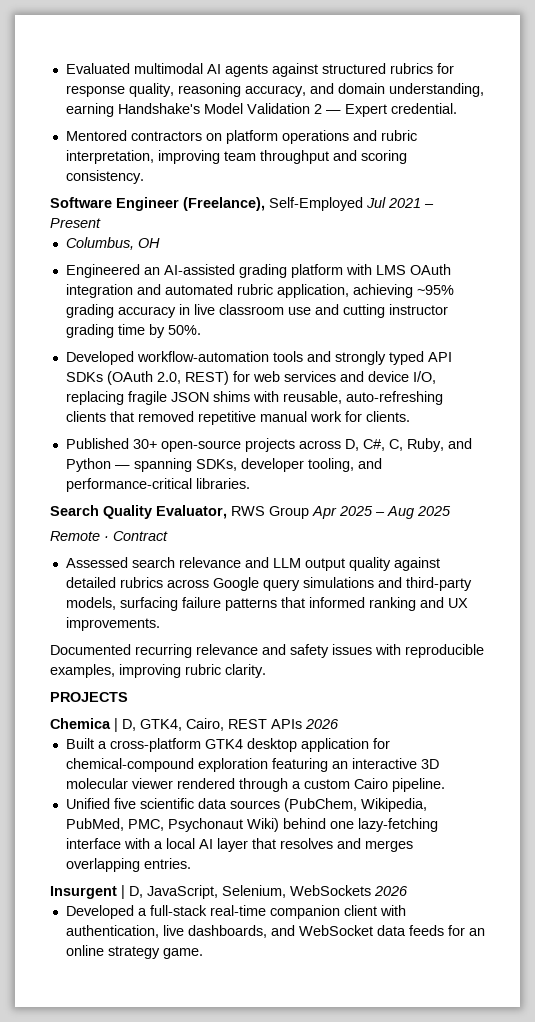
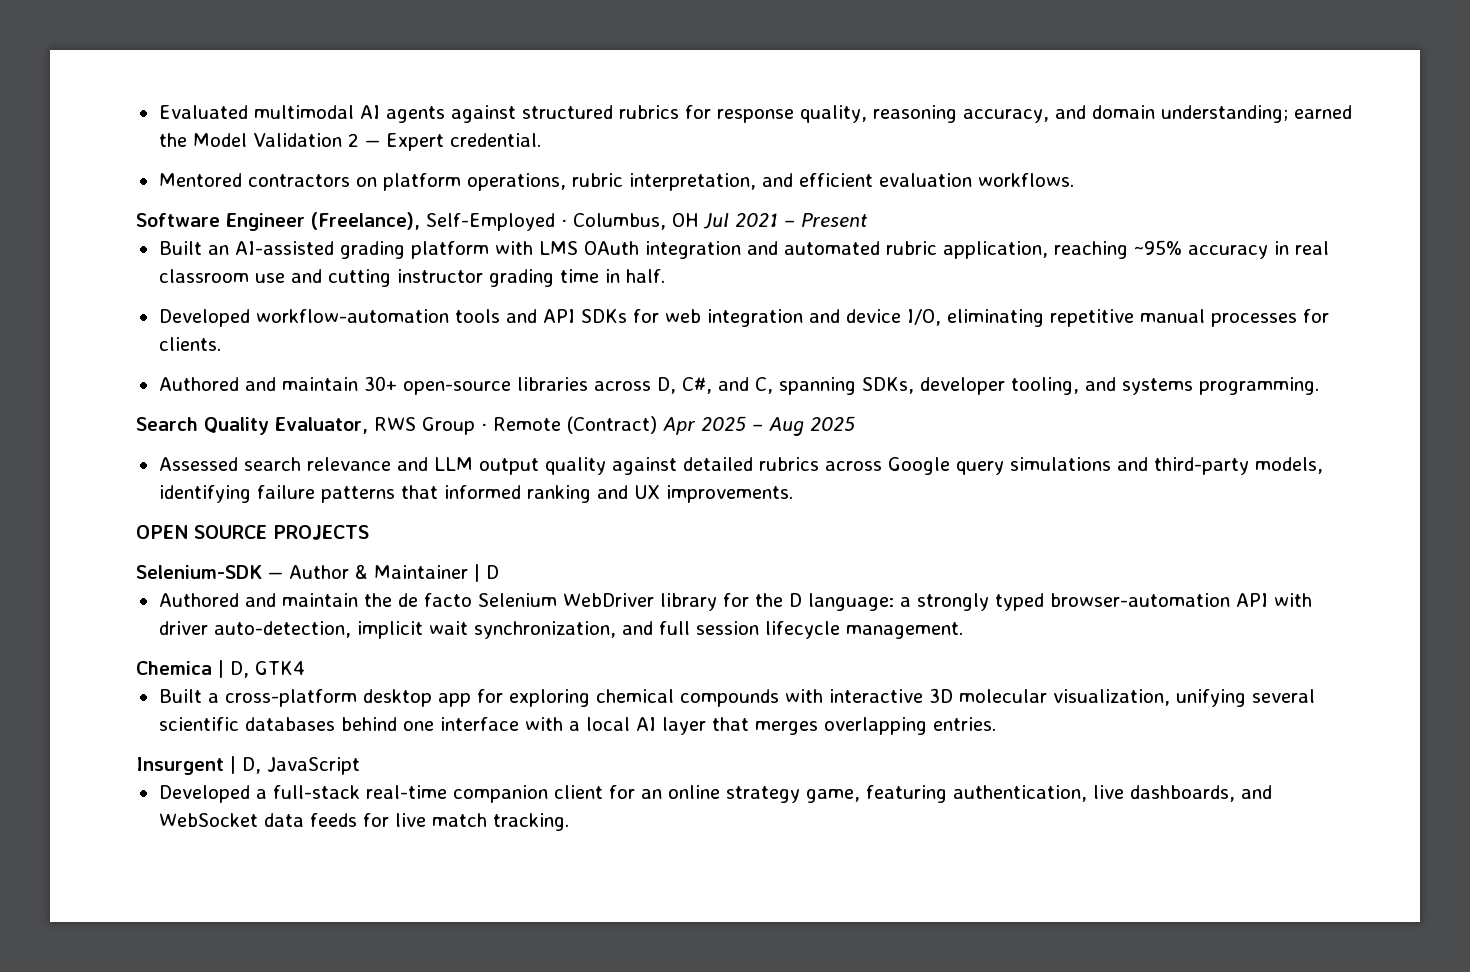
- Evaluated multimodal AI agents against structured rubrics for response quality, reasoning accuracy, and domain understanding, earning Handshake's Model Validation 2 — Expert credential.
+ Evaluated multimodal AI agents against structured rubrics for response quality, reasoning accuracy, and domain understanding; earned the Model Validation 2 — Expert credential.
- Mentored contractors on platform operations and rubric interpretation, improving team throughput and scoring consistency.
+ Mentored contractors on platform operations, rubric interpretation, and efficient evaluation workflows.
- Software Engineer (Freelance), Self-Employed Jul 2021 – Present
+ Software Engineer (Freelance), Self-Employed · Columbus, OH Jul 2021 – Present
- Columbus, OH
- Engineered an AI-assisted grading platform with LMS OAuth integration and automated rubric application, achieving ~95% grading accuracy in live classroom use and cutting instructor grading time by 50%.
+ Built an AI-assisted grading platform with LMS OAuth integration and automated rubric application, reaching ~95% accuracy in real classroom use and cutting instructor grading time in half.
- Developed workflow-automation tools and strongly typed API SDKs (OAuth 2.0, REST) for web services and device I/O, replacing fragile JSON shims with reusable, auto-refreshing clients that removed repetitive manual work for clients.
+ Developed workflow-automation tools and API SDKs for web integration and device I/O, eliminating repetitive manual processes for clients.
- Published 30+ open-source projects across D, C#, C, Ruby, and Python — spanning SDKs, developer tooling, and performance-critical libraries.
+ Authored and maintain 30+ open-source libraries across D, C#, and C, spanning SDKs, developer tooling, and systems programming.
- Search Quality Evaluator, RWS Group Apr 2025 – Aug 2025
+ Search Quality Evaluator, RWS Group · Remote (Contract) Apr 2025 – Aug 2025
- Remote · Contract
- Assessed search relevance and LLM output quality against detailed rubrics across Google query simulations and third-party models, surfacing failure patterns that informed ranking and UX improvements.
+ Assessed search relevance and LLM output quality against detailed rubrics across Google query simulations and third-party models, identifying failure patterns that informed ranking and UX improvements.
- Documented recurring relevance and safety issues with reproducible examples, improving rubric clarity.
- PROJECTS
- Chemica | D, GTK4, Cairo, REST APIs 2026
- Built a cross-platform GTK4 desktop application for chemical-compound exploration featuring an interactive 3D molecular viewer rendered through a custom Cairo pipeline.
- Unified five scientific data sources (PubChem, Wikipedia, PubMed, PMC, Psychonaut Wiki) behind one lazy-fetching interface with a local AI layer that resolves and merges overlapping entries.
+ OPEN SOURCE PROJECTS
+ Selenium-SDK — Author & Maintainer | D
+ Authored and maintain the de facto Selenium WebDriver library for the D language: a strongly typed browser-automation API with driver auto-detection, implicit wait synchronization, and full session lifecycle management.
+ Chemica | D, GTK4
+ Built a cross-platform desktop app for exploring chemical compounds with interactive 3D molecular visualization, unifying several scientific databases behind one interface with a local AI layer that merges overlapping entries.
- Insurgent | D, JavaScript, Selenium, WebSockets 2026
+ Insurgent | D, JavaScript
- Developed a full-stack real-time companion client with authentication, live dashboards, and WebSocket data feeds for an online strategy game.
+ Developed a full-stack real-time companion client for an online strategy game, featuring authentication, live dashboards, and WebSocket data feeds for live match tracking.

